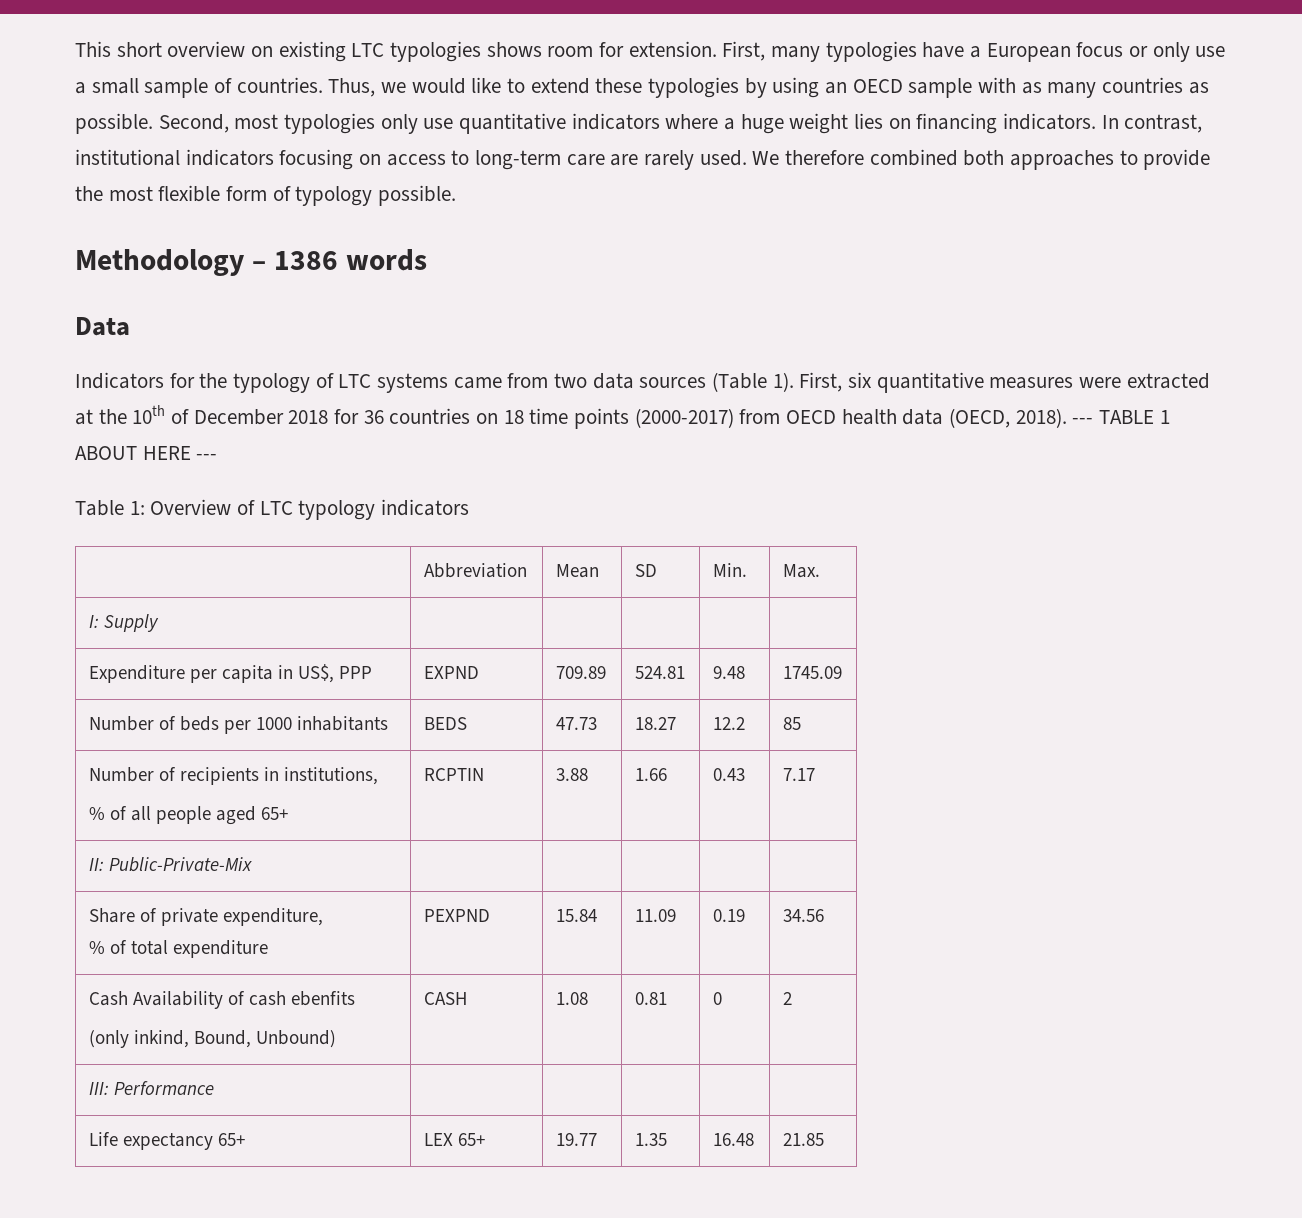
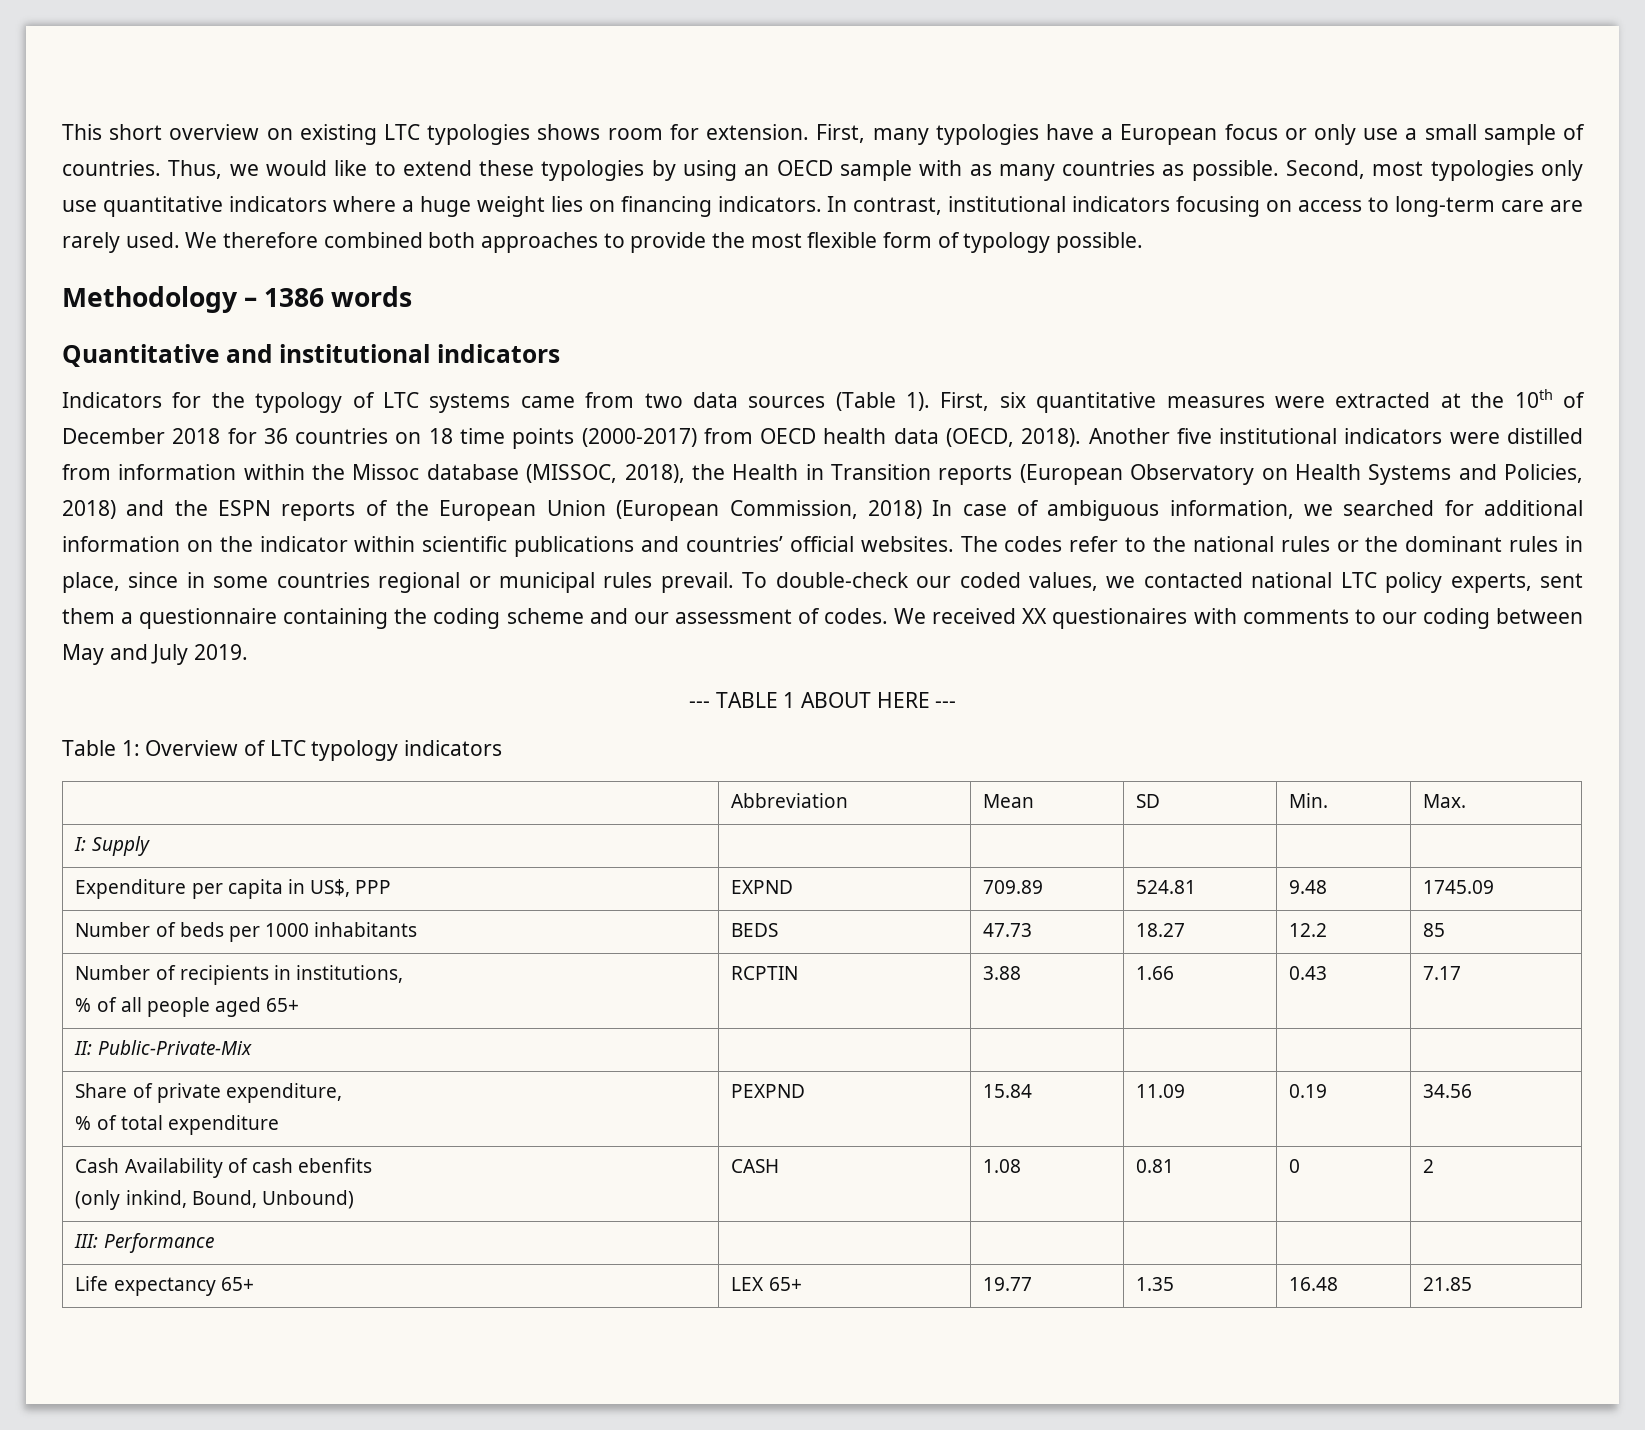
- Data
+ Quantitative and institutional indicators
- First, six quantitative measures were extracted at the 10th of December 2018 for 36 countries on 18 time points (2000-2017) from OECD health data (OECD, 2018). --- TABLE 1 ABOUT HERE ---
+ First, six quantitative measures were extracted at the 10th of December 2018 for 36 countries on 18 time points (2000-2017) from OECD health data (OECD, 2018). Another five institutional indicators were distilled from information within the Missoc database (MISSOC, 2018), the Health in Transition reports (European Observatory on Health Systems and Policies, 2018) and the ESPN reports of the European Union (European Commission, 2018) In case of ambiguous information, we searched for additional information on the indicator within scientific publications and countries’ official websites. The codes refer to the national rules or the dominant rules in place, since in some countries regional or municipal rules prevail. To double-check our coded values, we contacted national LTC policy experts, sent them a questionnaire containing the coding scheme and our assessment of codes. We received XX questionaires with comments to our coding between May and July 2019.
+ --- TABLE 1 ABOUT HERE ---

